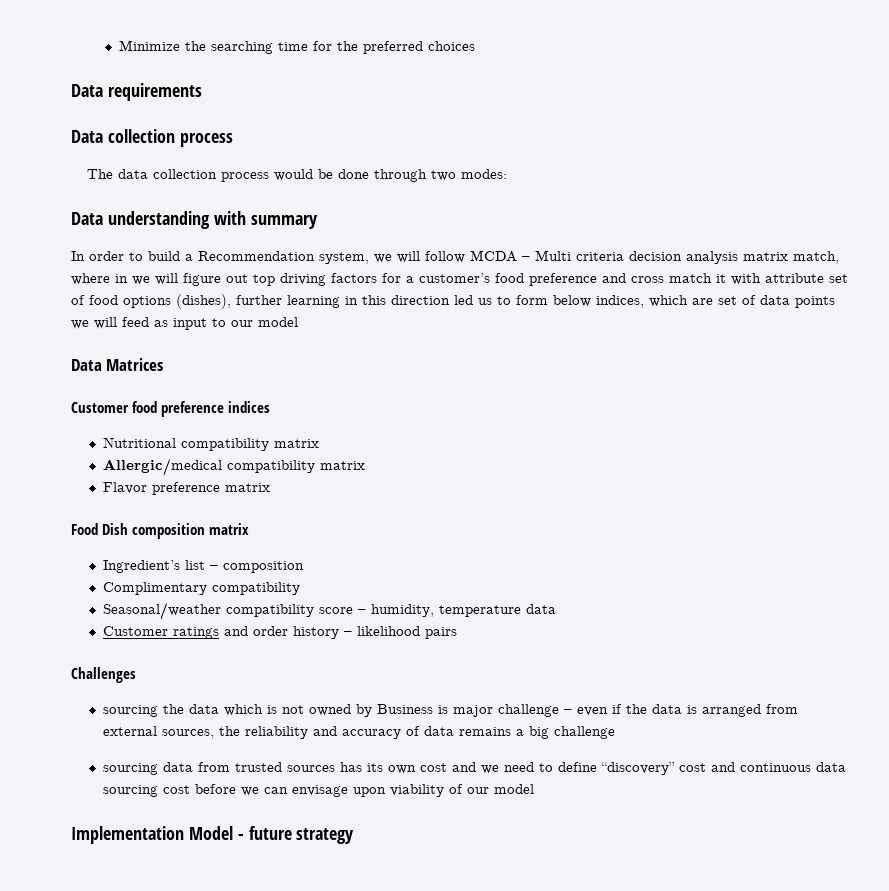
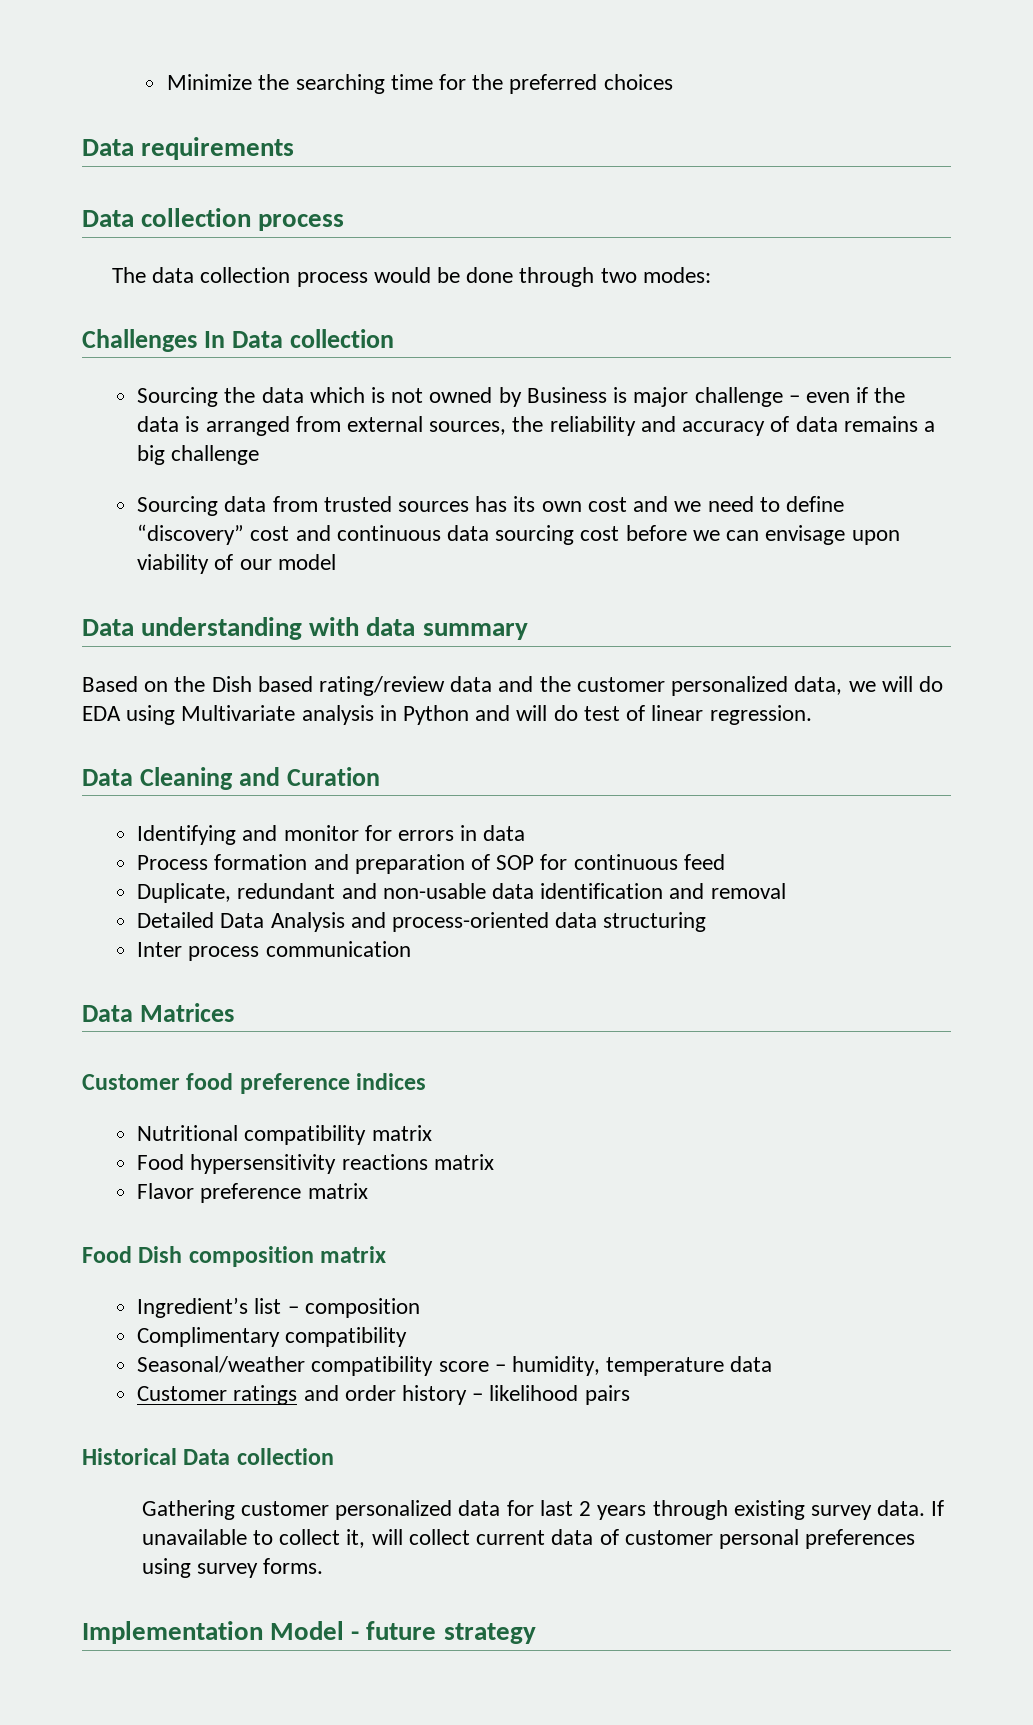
+ Challenges In Data collection
+ Sourcing the data which is not owned by Business is major challenge – even if the data is arranged from external sources, the reliability and accuracy of data remains a big challenge
+ Sourcing data from trusted sources has its own cost and we need to define “discovery” cost and continuous data sourcing cost before we can envisage upon viability of our model
- Data understanding with summary
+ Data understanding with data summary
- In order to build a Recommendation system, we will follow MCDA – Multi criteria decision analysis matrix match, where in we will figure out top driving factors for a customer’s food preference and cross match it with attribute set of food options (dishes), further learning in this direction led us to form below indices, which are set of data points we will feed as input to our model
+ Based on the Dish based rating/review data and the customer personalized data, we will do EDA using Multivariate analysis in Python and will do test of linear regression.
+ Data Cleaning and Curation
+ Identifying and monitor for errors in data
+ Process formation and preparation of SOP for continuous feed
+ Duplicate, redundant and non-usable data identification and removal
+ Detailed Data Analysis and process-oriented data structuring
+ Inter process communication
- Allergic/medical compatibility matrix
+ Food hypersensitivity reactions matrix
- Challenges
- sourcing the data which is not owned by Business is major challenge – even if the data is arranged from external sources, the reliability and accuracy of data remains a big challenge
- sourcing data from trusted sources has its own cost and we need to define “discovery” cost and continuous data sourcing cost before we can envisage upon viability of our model
+ Historical Data collection
+ Gathering customer personalized data for last 2 years through existing survey data. If unavailable to collect it, will collect current data of customer personal preferences using survey forms.

